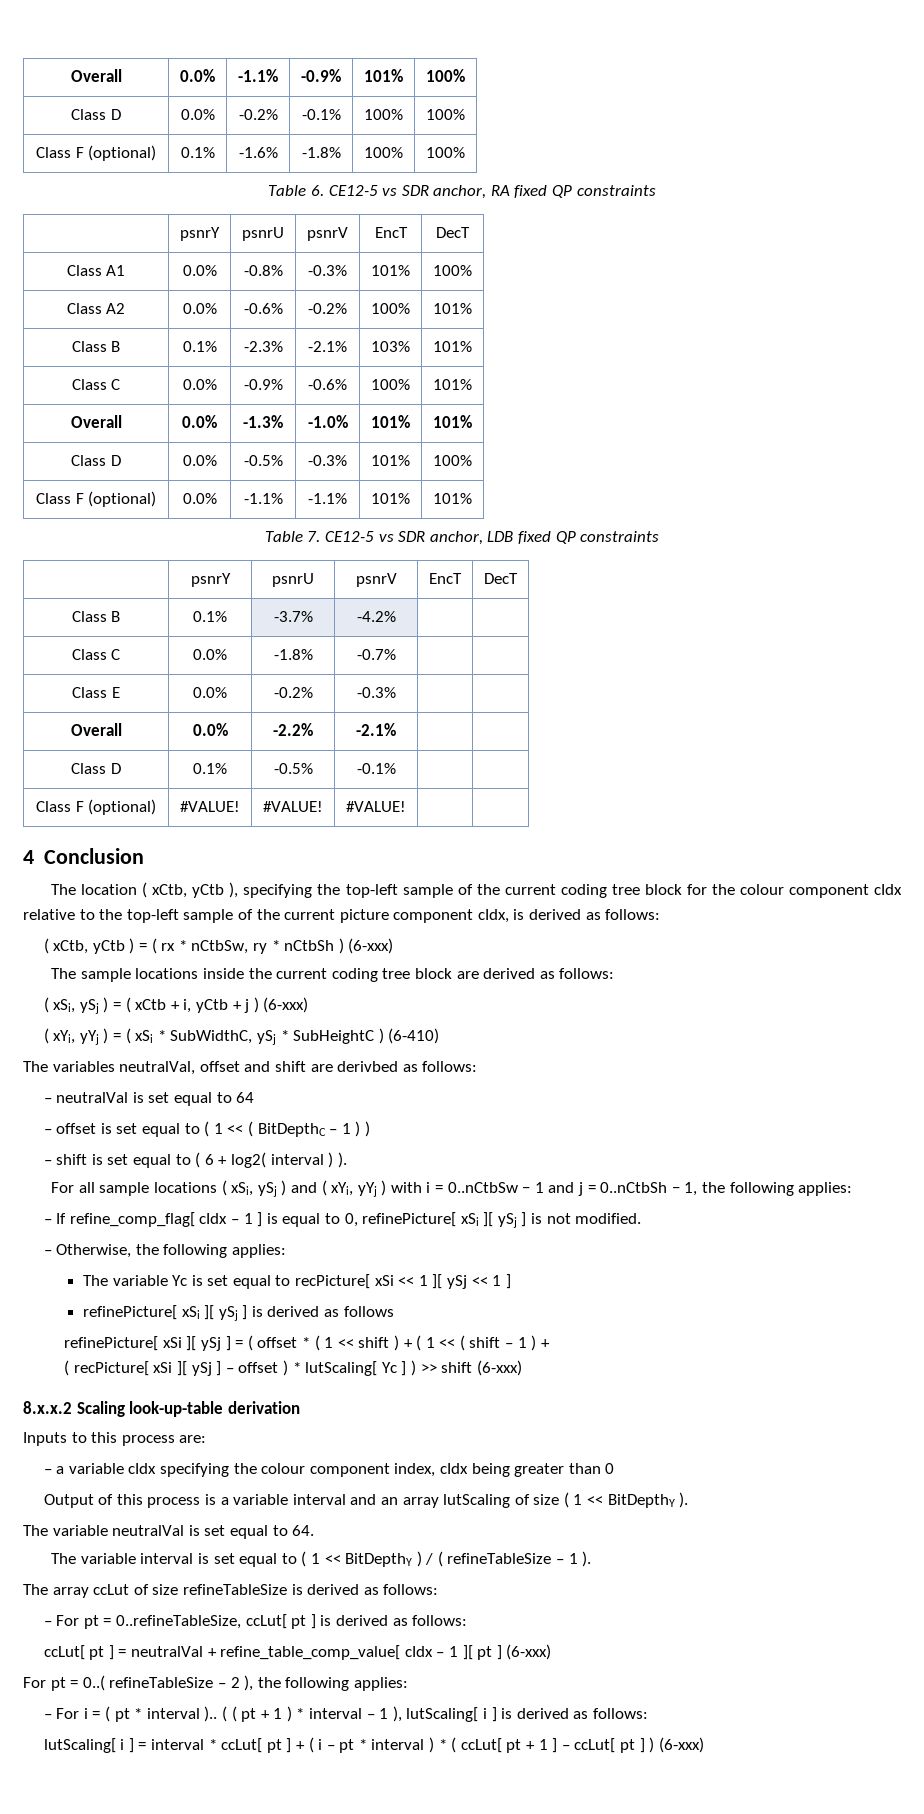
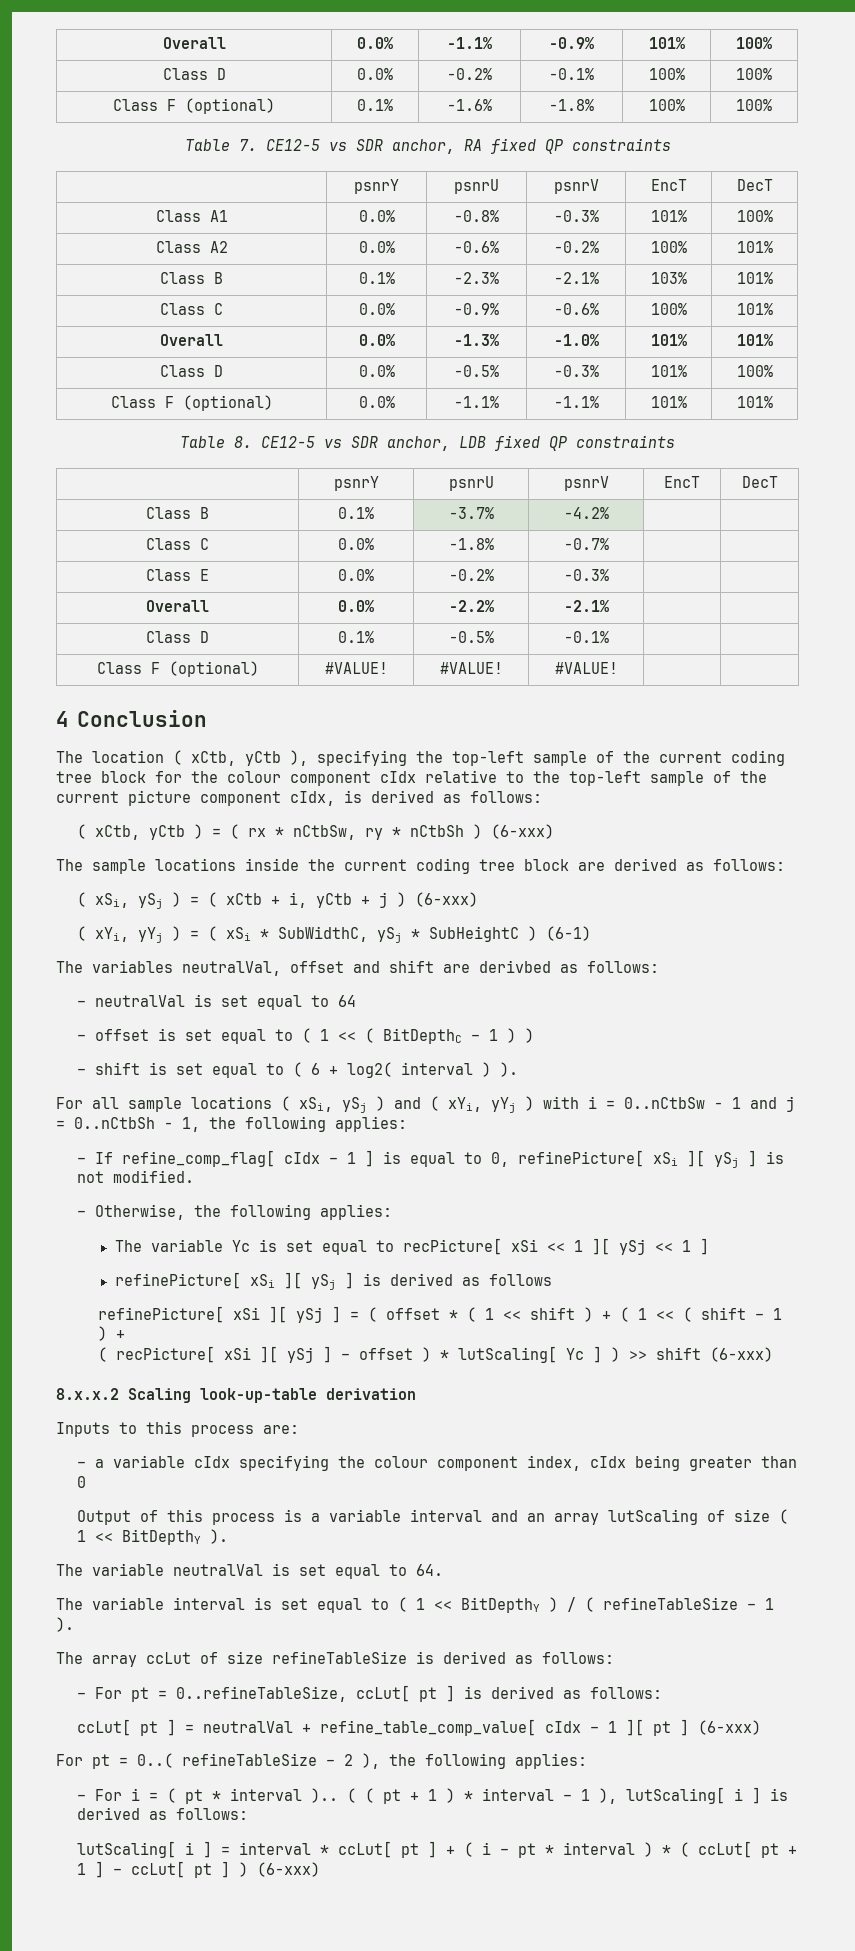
- Table 6. CE12-5 vs SDR anchor, RA fixed QP constraints
+ Table 7. CE12-5 vs SDR anchor, RA fixed QP constraints
- Table 7. CE12-5 vs SDR anchor, LDB fixed QP constraints
+ Table 8. CE12-5 vs SDR anchor, LDB fixed QP constraints
- ( xYi, yYj ) = ( xSi * SubWidthC, ySj * SubHeightC ) (6-410)
+ ( xYi, yYj ) = ( xSi * SubWidthC, ySj * SubHeightC ) (6-1)

